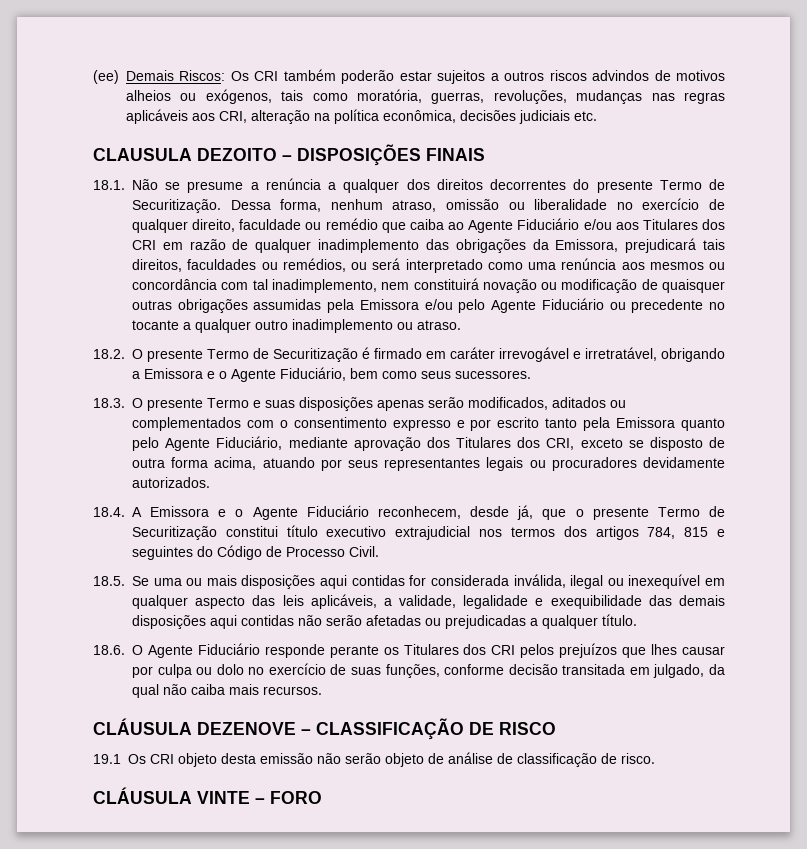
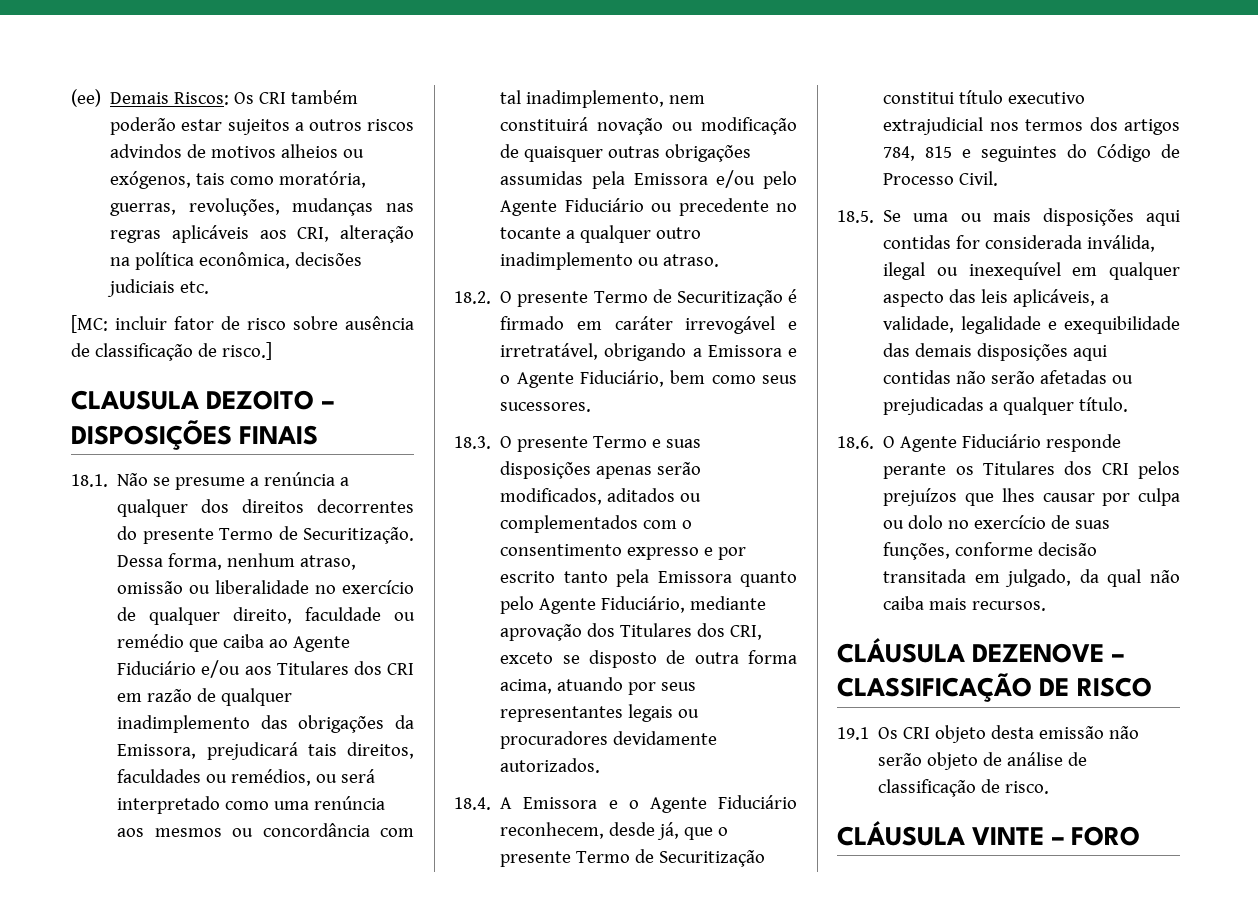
+ [MC: incluir fator de risco sobre ausência de classificação de risco.]

